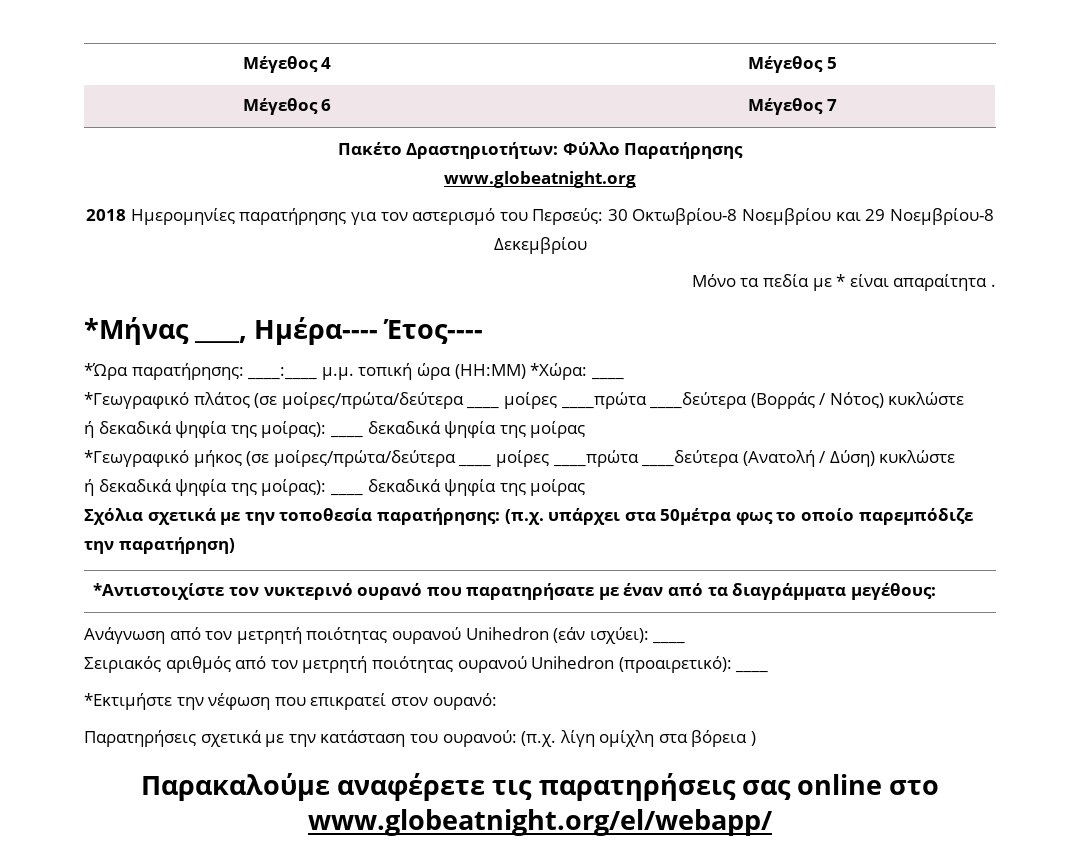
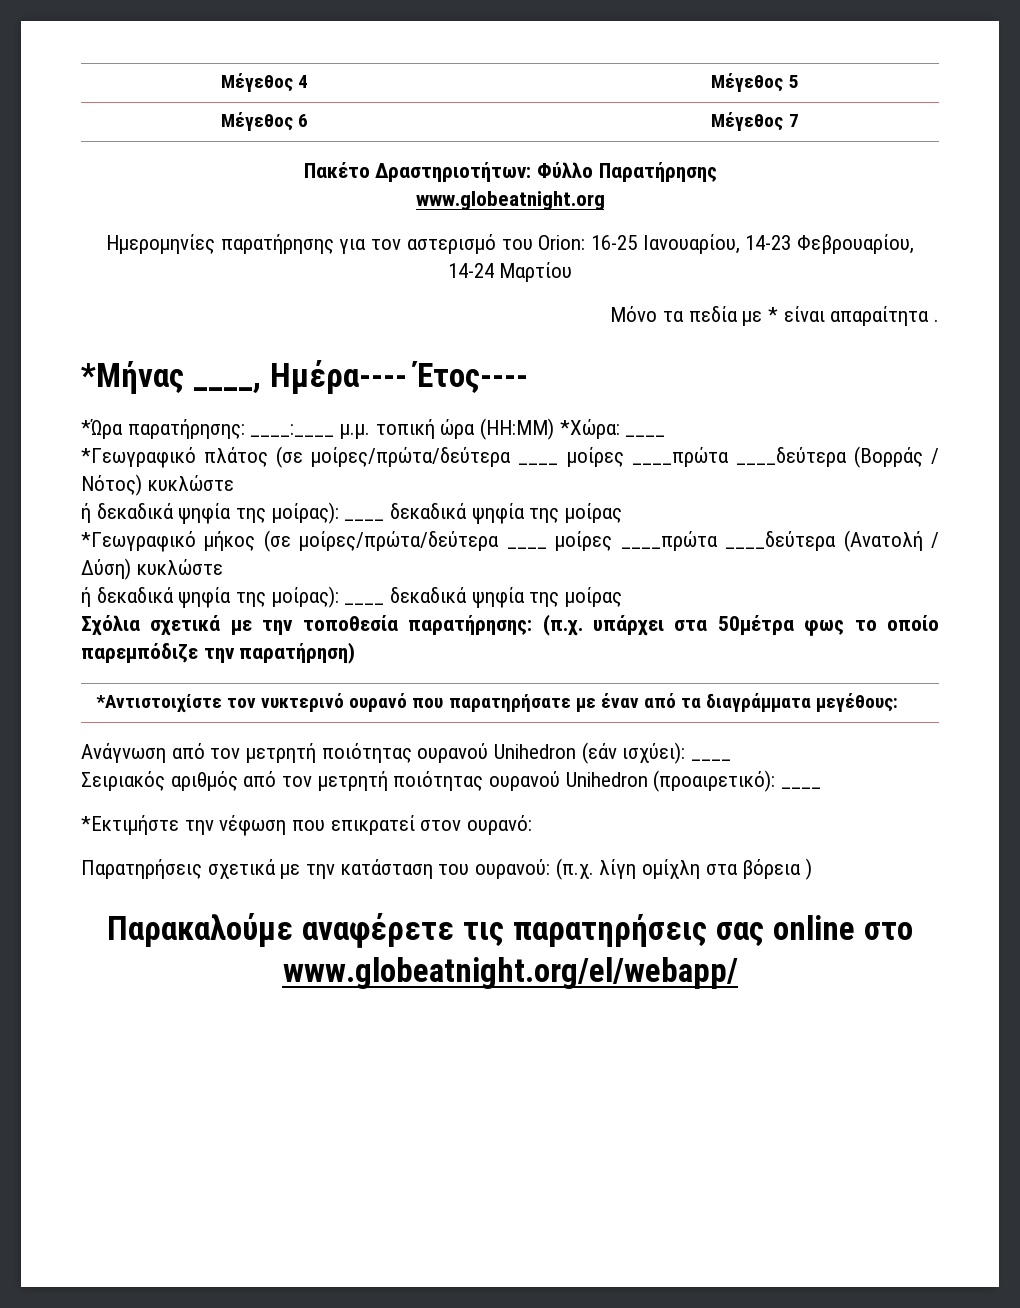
- 2018 Ημερομηνίες παρατήρησης για τον αστερισμό του Περσεύς: 30 Οκτωβρίου-8 Νοεμβρίου και 29 Νοεμβρίου-8 Δεκεμβρίου
+ Ημερομηνίες παρατήρησης για τον αστερισμό του Orion: 16-25 Ιανουαρίου, 14-23 Φεβρουαρίου, 14-24 Μαρτίου

